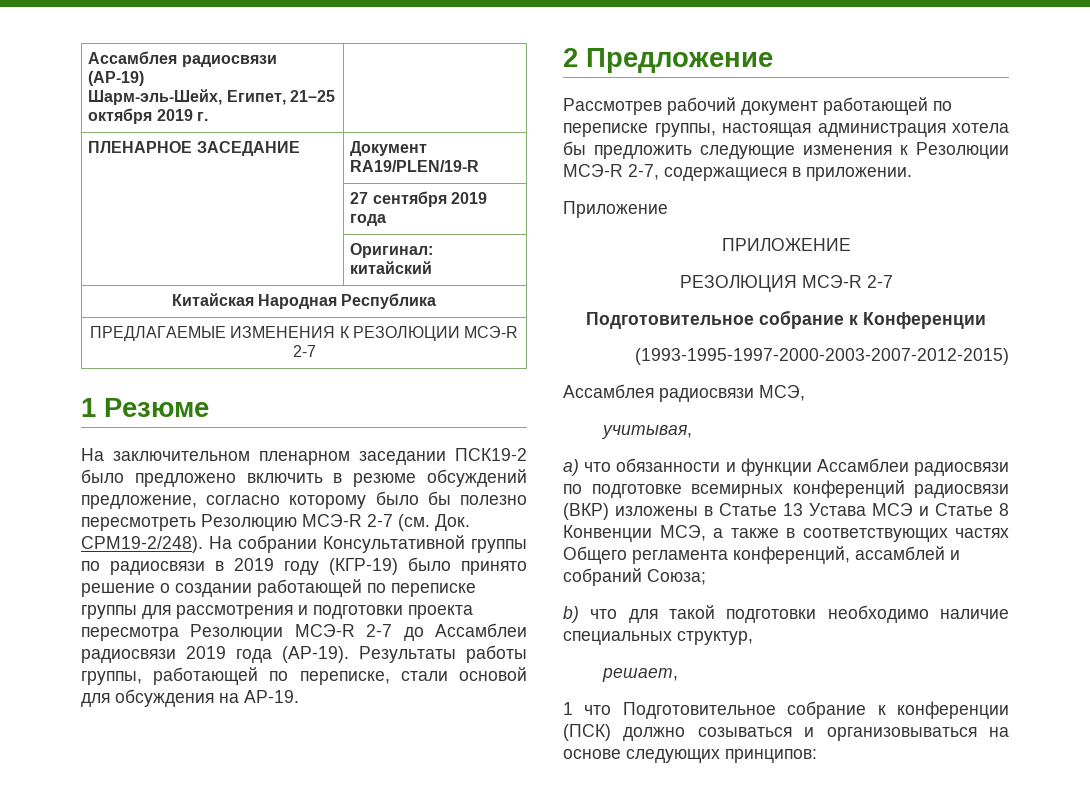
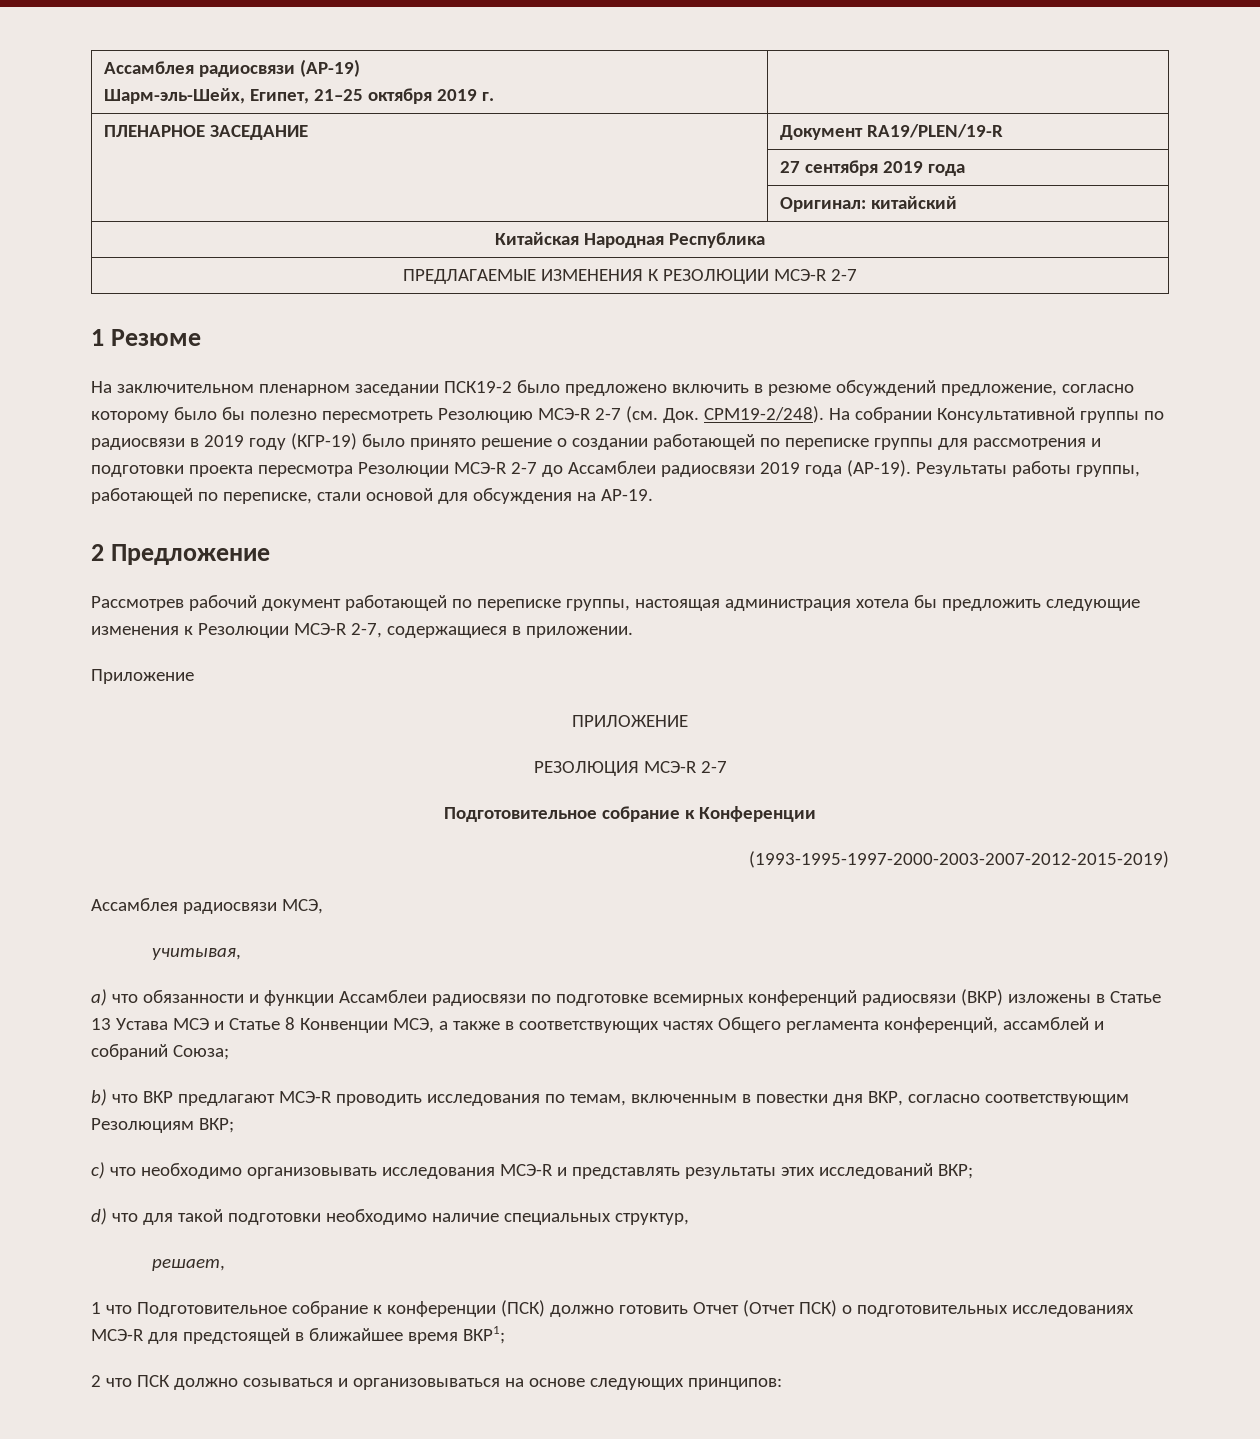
- (1993-1995-1997-2000-2003-2007-2012-2015)
+ (1993-1995-1997-2000-2003-2007-2012-2015-2019)
- b) что для такой подготовки необходимо наличие специальных структур,
+ b) что ВКР предлагают МСЭ-R проводить исследования по темам, включенным в повестки дня ВКР, согласно соответствующим Резолюциям ВКР;
+ с) что необходимо организовывать исследования МСЭ-R и представлять результаты этих исследований ВКР;
+ d) что для такой подготовки необходимо наличие специальных структур,
- 1 что Подготовительное собрание к конференции (ПСК) должно созываться и организовываться на основе следующих принципов:
+ 1 что Подготовительное собрание к конференции (ПСК) должно готовить Отчет (Отчет ПСК) о подготовительных исследованиях МСЭ-R для предстоящей в ближайшее время ВКР1;
+ 2 что ПСК должно созываться и организовываться на основе следующих принципов:

